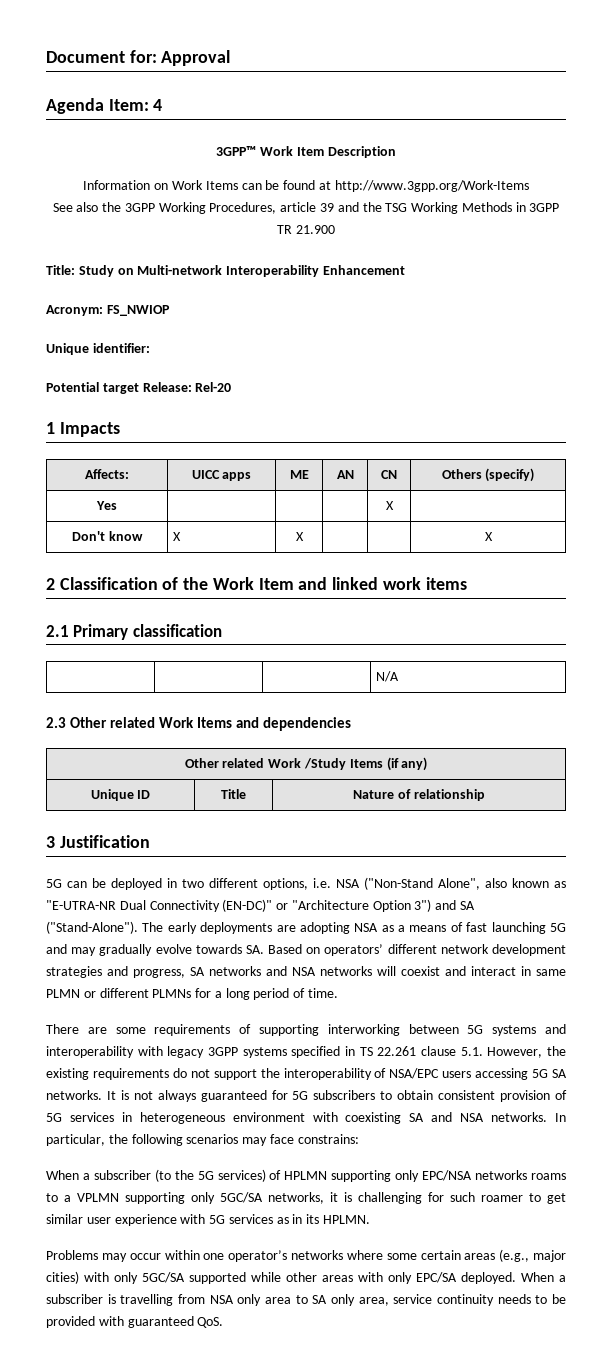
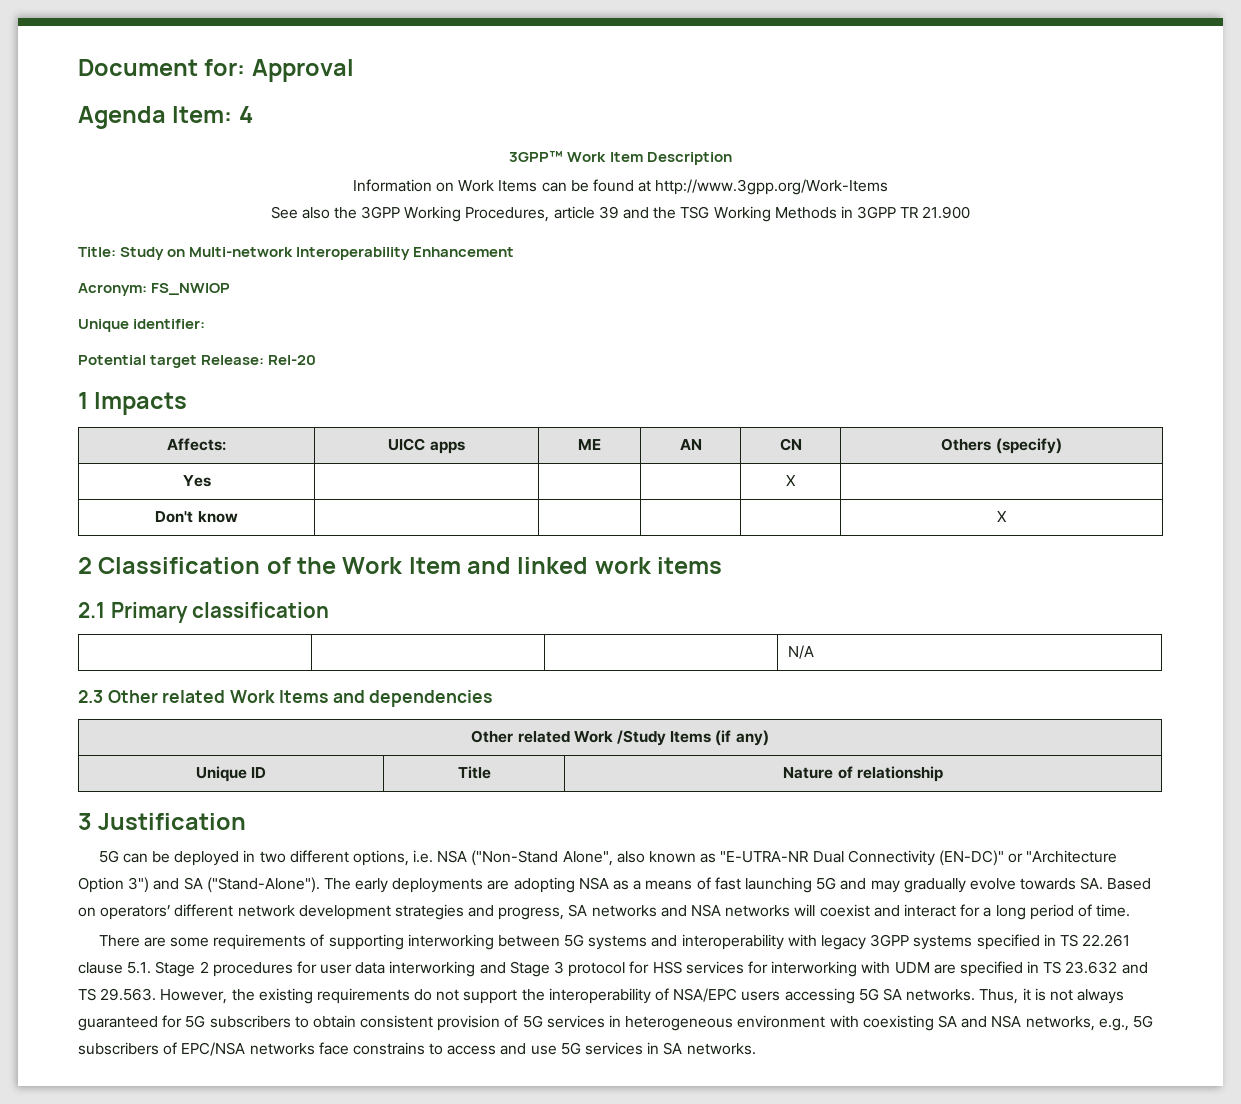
- Don't know | X | X | | | X
+ Don't know | | | | | X
- The early deployments are adopting NSA as a means of fast launching 5G and may gradually evolve towards SA. Based on operators’ different network development strategies and progress, SA networks and NSA networks will coexist and interact in same PLMN or different PLMNs for a long period of time.
+ The early deployments are adopting NSA as a means of fast launching 5G and may gradually evolve towards SA. Based on operators’ different network development strategies and progress, SA networks and NSA networks will coexist and interact for a long period of time.
- There are some requirements of supporting interworking between 5G systems and interoperability with legacy 3GPP systems specified in TS 22.261 clause 5.1. However, the existing requirements do not support the interoperability of NSA/EPC users accessing 5G SA networks.
+ There are some requirements of supporting interworking between 5G systems and interoperability with legacy 3GPP systems specified in TS 22.261 clause 5.1. Stage 2 procedures for user data interworking and Stage 3 protocol for HSS services for interworking with UDM are specified in TS 23.632 and TS 29.563. However, the existing requirements do not support the interoperability of NSA/EPC users accessing 5G SA networks.
- It is not always guaranteed for 5G subscribers to obtain consistent provision of 5G services in heterogeneous environment with coexisting SA and NSA networks. In particular, the following scenarios may face constrains:
- When a subscriber (to the 5G services) of HPLMN supporting only EPC/NSA networks roams to a VPLMN supporting only 5GC/SA networks, it is challenging for such roamer to get similar user experience with 5G services as in its HPLMN.
- Problems may occur within one operator’s networks where some certain areas (e.g., major cities) with only 5GC/SA supported while other areas with only EPC/SA deployed. When a subscriber is travelling from NSA only area to SA only area, service continuity needs to be provided with guaranteed QoS.
+ Thus, it is not always guaranteed for 5G subscribers to obtain consistent provision of 5G services in heterogeneous environment with coexisting SA and NSA networks, e.g., 5G subscribers of EPC/NSA networks face constrains to access and use 5G services in SA networks.

